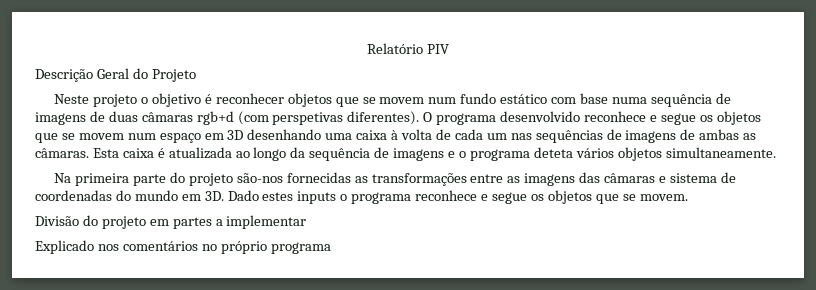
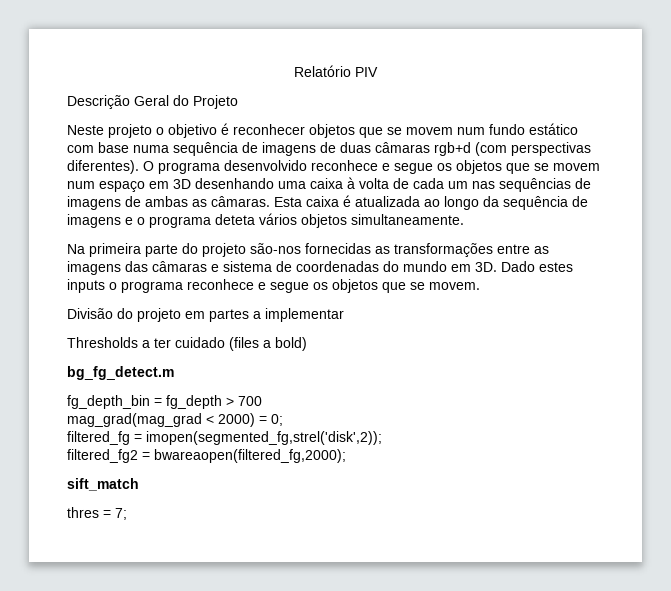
- Neste projeto o objetivo é reconhecer objetos que se movem num fundo estático com base numa sequência de imagens de duas câmaras rgb+d (com perspetivas diferentes).
+ Neste projeto o objetivo é reconhecer objetos que se movem num fundo estático com base numa sequência de imagens de duas câmaras rgb+d (com perspectivas diferentes).
- Explicado nos comentários no próprio programa
+ Thresholds a ter cuidado (files a bold)
+ bg_fg_detect.m
+ fg_depth_bin = fg_depth > 700
+ mag_grad(mag_grad < 2000) = 0;
+ filtered_fg = imopen(segmented_fg,strel('disk',2));
+ filtered_fg2 = bwareaopen(filtered_fg,2000);
+ sift_match
+ thres = 7;

